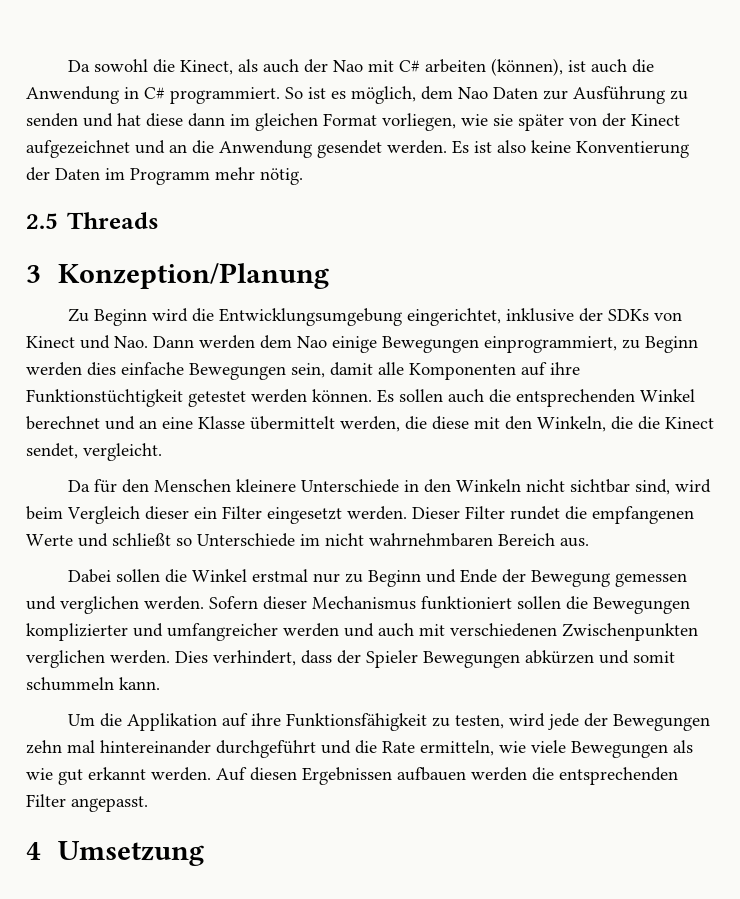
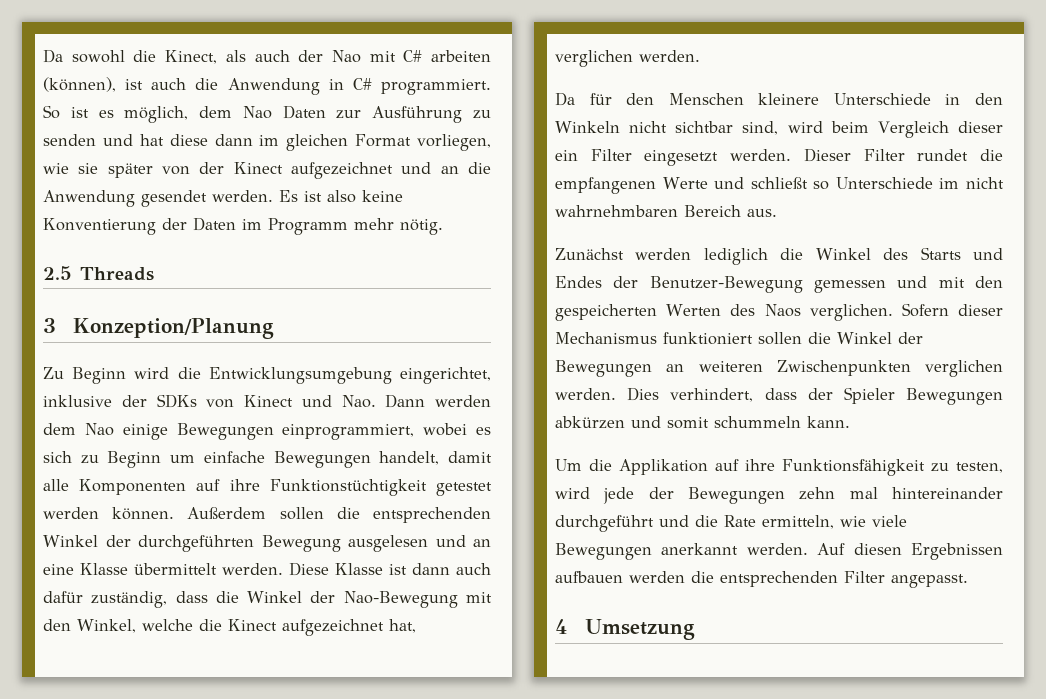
- Zu Beginn wird die Entwicklungsumgebung eingerichtet, inklusive der SDKs von Kinect und Nao. Dann werden dem Nao einige Bewegungen einprogrammiert, zu Beginn werden dies einfache Bewegungen sein, damit alle Komponenten auf ihre Funktionstüchtigkeit getestet werden können.
+ Zu Beginn wird die Entwicklungsumgebung eingerichtet, inklusive der SDKs von Kinect und Nao. Dann werden dem Nao einige Bewegungen einprogrammiert, wobei es sich zu Beginn um einfache Bewegungen handelt, damit alle Komponenten auf ihre Funktionstüchtigkeit getestet werden können.
- Es sollen auch die entsprechenden Winkel berechnet und an eine Klasse übermittelt werden, die diese mit den Winkeln, die die Kinect sendet, vergleicht.
+ Außerdem sollen die entsprechenden Winkel der durchgeführten Bewegung ausgelesen und an eine Klasse übermittelt werden. Diese Klasse ist dann auch dafür zuständig, dass die Winkel der Nao-Bewegung mit den Winkel, welche die Kinect aufgezeichnet hat, verglichen werden.
- Dabei sollen die Winkel erstmal nur zu Beginn und Ende der Bewegung gemessen und verglichen werden.
+ Zunächst werden lediglich die Winkel des Starts und Endes der Benutzer-Bewegung gemessen und mit den gespeicherten Werten des Naos verglichen.
- Sofern dieser Mechanismus funktioniert sollen die Bewegungen komplizierter und umfangreicher werden und auch mit verschiedenen Zwischenpunkten verglichen werden.
+ Sofern dieser Mechanismus funktioniert sollen die Winkel der Bewegungen an weiteren Zwischenpunkten verglichen werden.
- Um die Applikation auf ihre Funktionsfähigkeit zu testen, wird jede der Bewegungen zehn mal hintereinander durchgeführt und die Rate ermitteln, wie viele Bewegungen als wie gut erkannt werden.
+ Um die Applikation auf ihre Funktionsfähigkeit zu testen, wird jede der Bewegungen zehn mal hintereinander durchgeführt und die Rate ermitteln, wie viele Bewegungen anerkannt werden.

